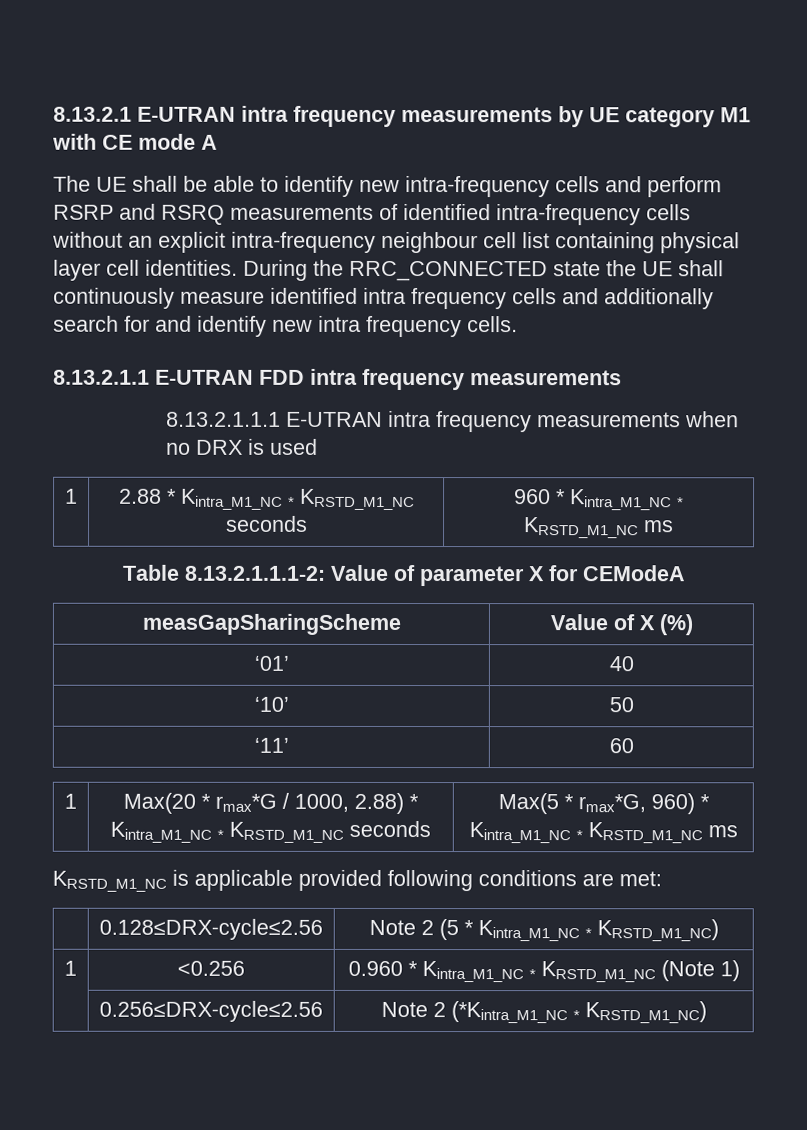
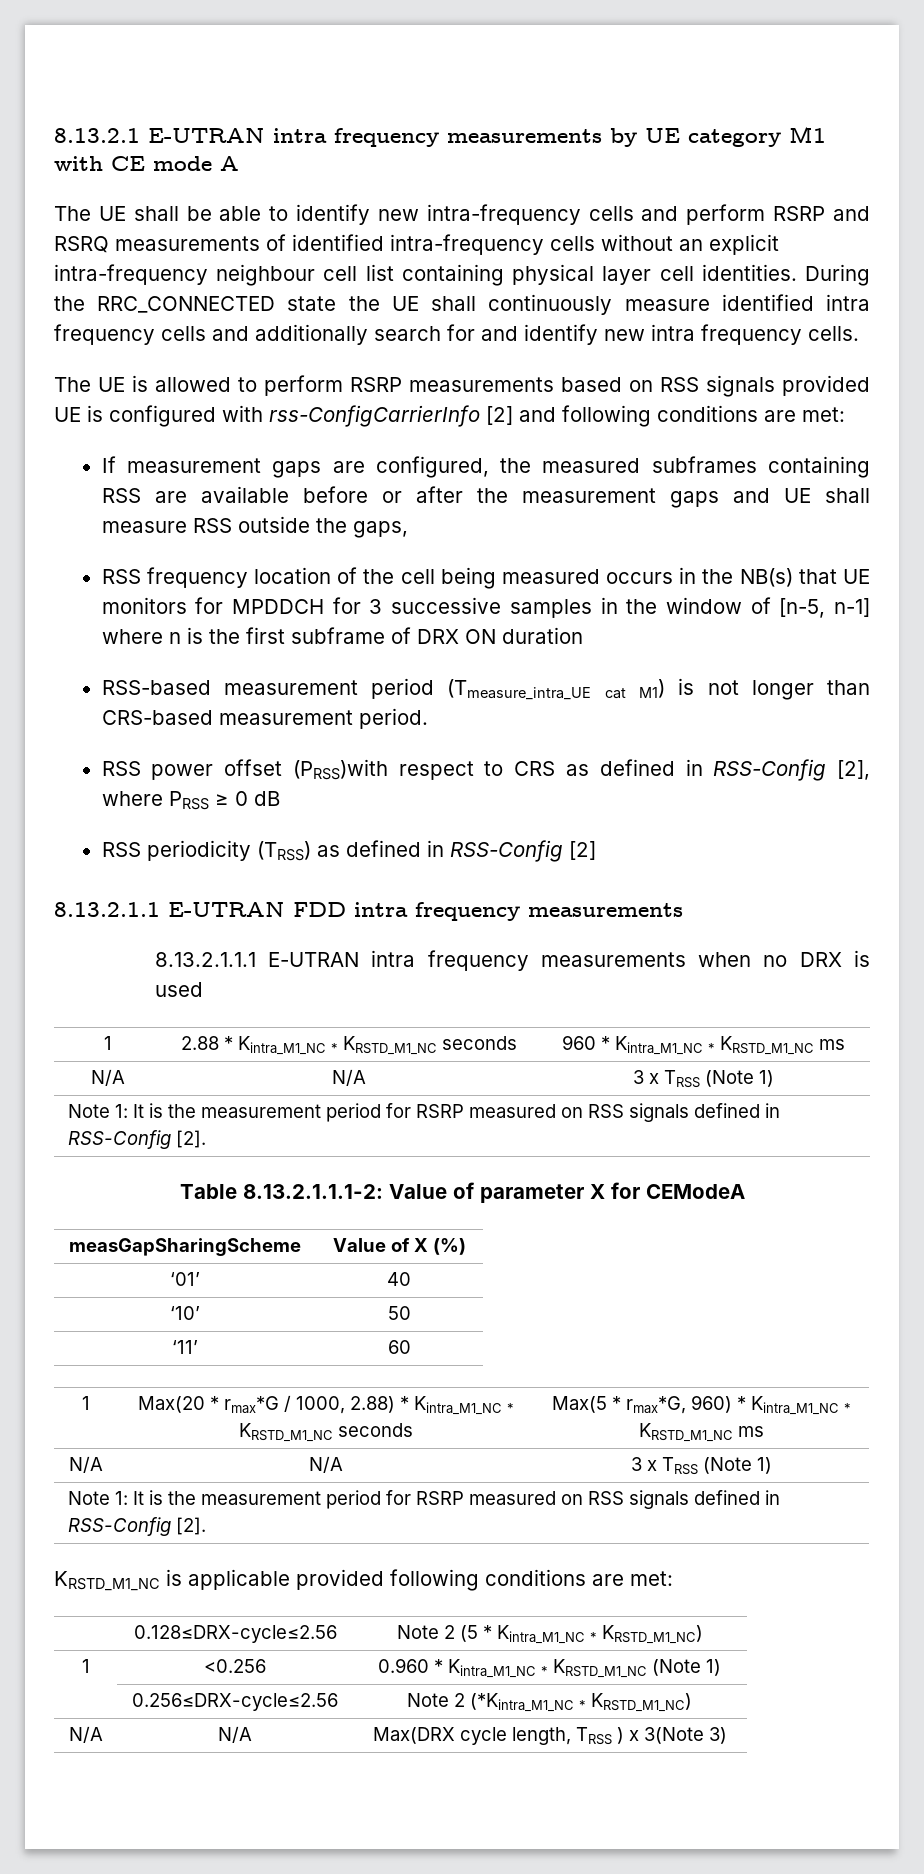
+ The UE is allowed to perform RSRP measurements based on RSS signals provided UE is configured with rss-ConfigCarrierInfo [2] and following conditions are met:
+ If measurement gaps are configured, the measured subframes containing RSS are available before or after the measurement gaps and UE shall measure RSS outside the gaps,
+ RSS frequency location of the cell being measured occurs in the NB(s) that UE monitors for MPDDCH for 3 successive samples in the window of [n-5, n-1] where n is the first subframe of DRX ON duration
+ RSS-based measurement period (Tmeasure_intra_UE cat M1) is not longer than CRS-based measurement period.
+ RSS power offset (PRSS)with respect to CRS as defined in RSS-Config [2], where PRSS ≥ 0 dB
+ RSS periodicity (TRSS) as defined in RSS-Config [2]
  1 | 2.88 * Kintra_M1_NC * KRSTD_M1_NC seconds | 960 * Kintra_M1_NC * KRSTD_M1_NC ms
+ N/A | N/A | 3 x TRSS (Note 1)
+ Note 1: It is the measurement period for RSRP measured on RSS signals defined in RSS-Config [2].
  1 | Max(20 * rmax*G / 1000, 2.88) * Kintra_M1_NC * KRSTD_M1_NC seconds | Max(5 * rmax*G, 960) * Kintra_M1_NC * KRSTD_M1_NC ms
+ N/A | N/A | 3 x TRSS (Note 1)
+ Note 1: It is the measurement period for RSRP measured on RSS signals defined in RSS-Config [2].
+ N/A | N/A | Max(DRX cycle length, TRSS ) x 3(Note 3)

